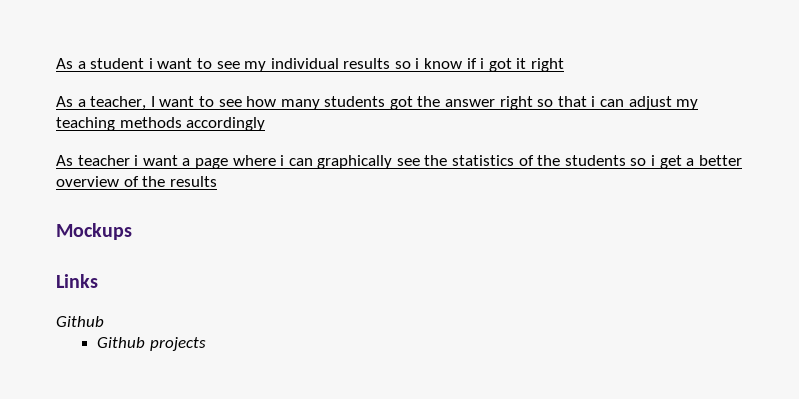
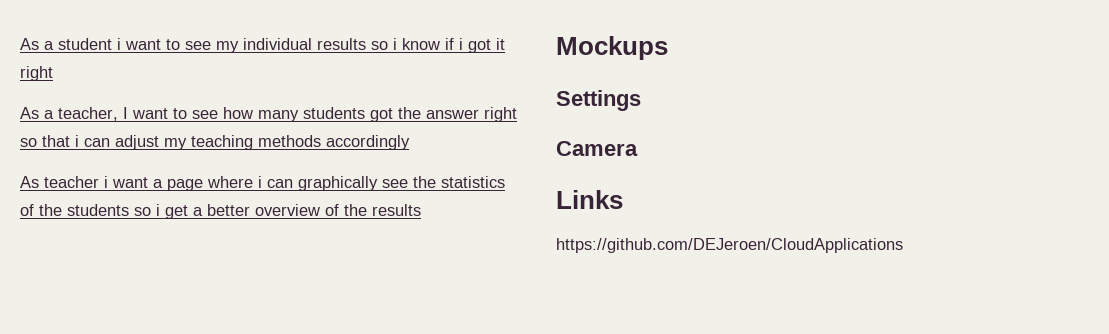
+ Settings
+ Camera
  Links
- Github
- Github projects
+ https://github.com/DEJeroen/CloudApplications

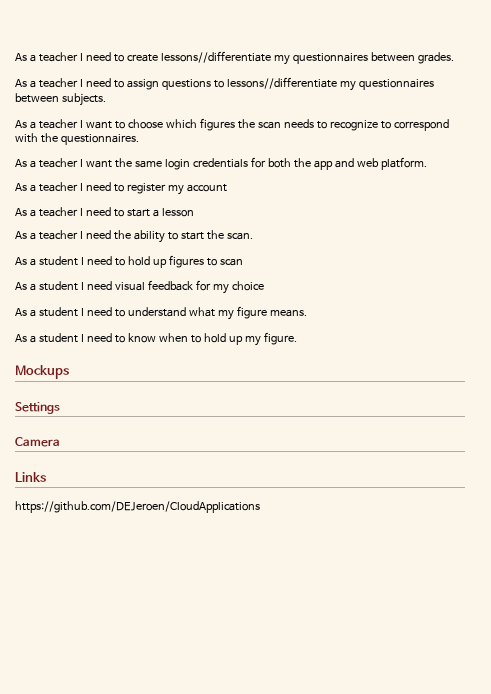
- As a student i want to see my individual results so i know if i got it right
- As a teacher, I want to see how many students got the answer right so that i can adjust my teaching methods accordingly
- As teacher i want a page where i can graphically see the statistics of the students so i get a better overview of the results
+ As a teacher I need to create lessons//differentiate my questionnaires between grades.
+ As a teacher I need to assign questions to lessons//differentiate my questionnaires between subjects.
+ As a teacher I want to choose which figures the scan needs to recognize to correspond with the questionnaires.
+ As a teacher I want the same login credentials for both the app and web platform.
+ As a teacher I need to register my account
+ As a teacher I need to start a lesson
+ As a teacher I need the ability to start the scan.
+ As a student I need to hold up figures to scan
+ As a student I need visual feedback for my choice
+ As a student I need to understand what my figure means.
+ As a student I need to know when to hold up my figure.

